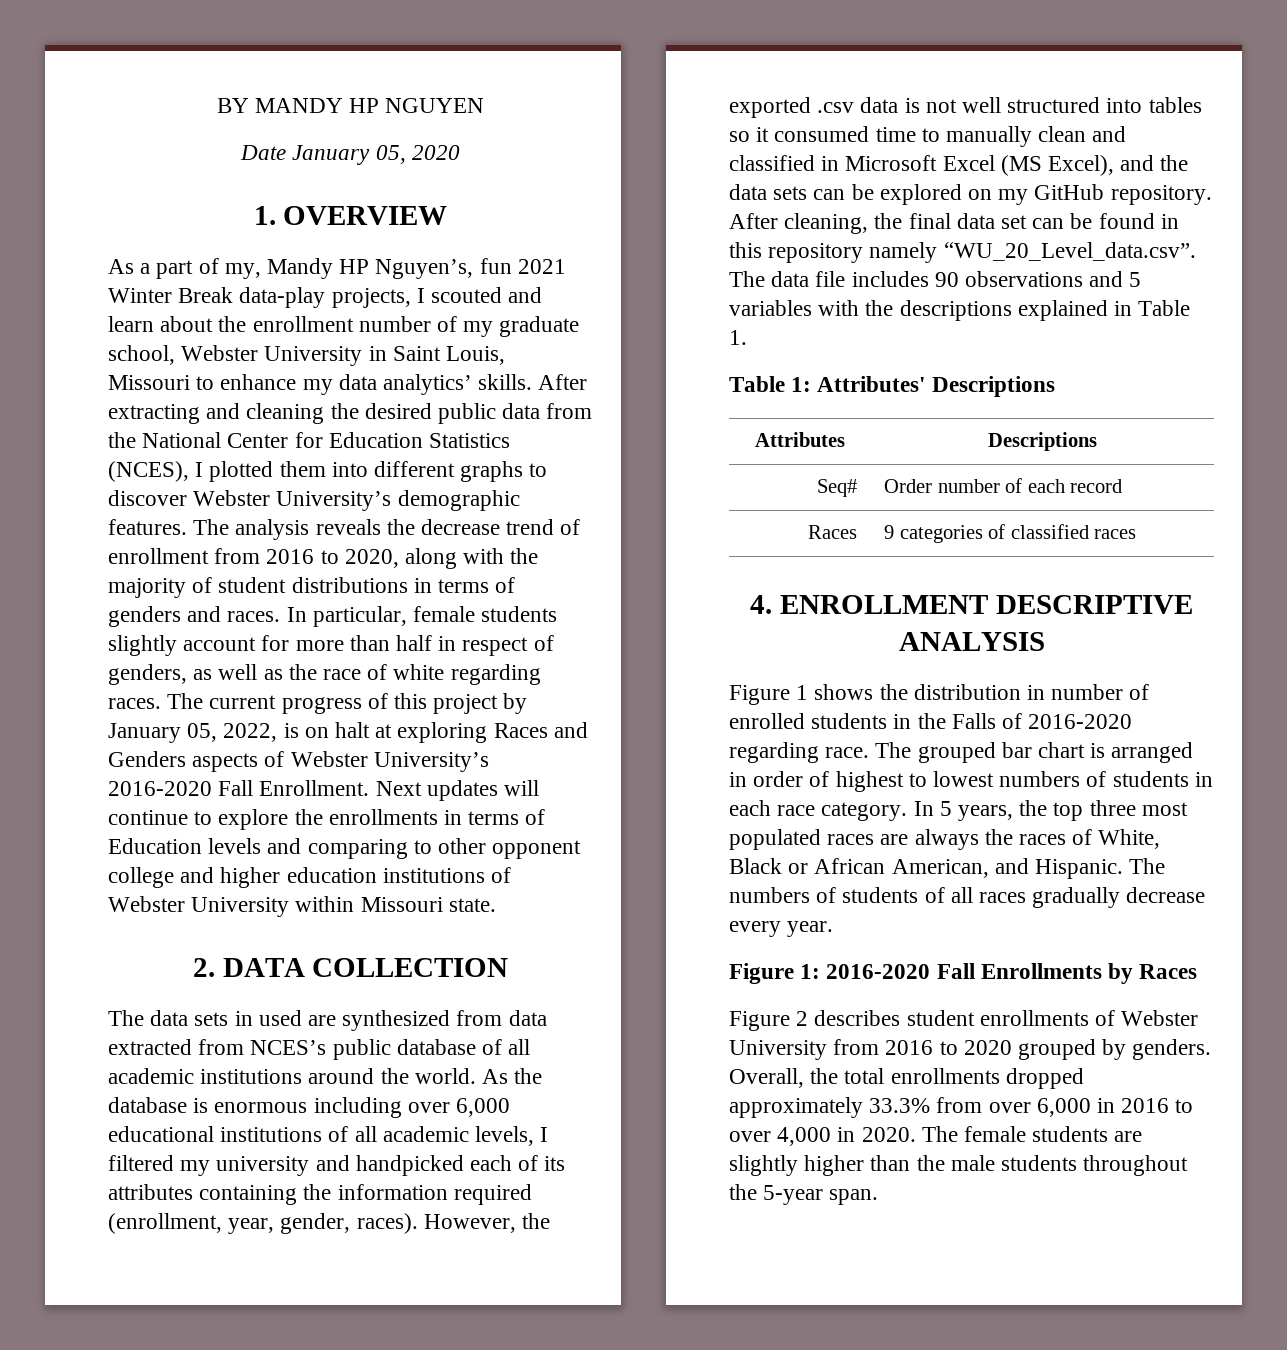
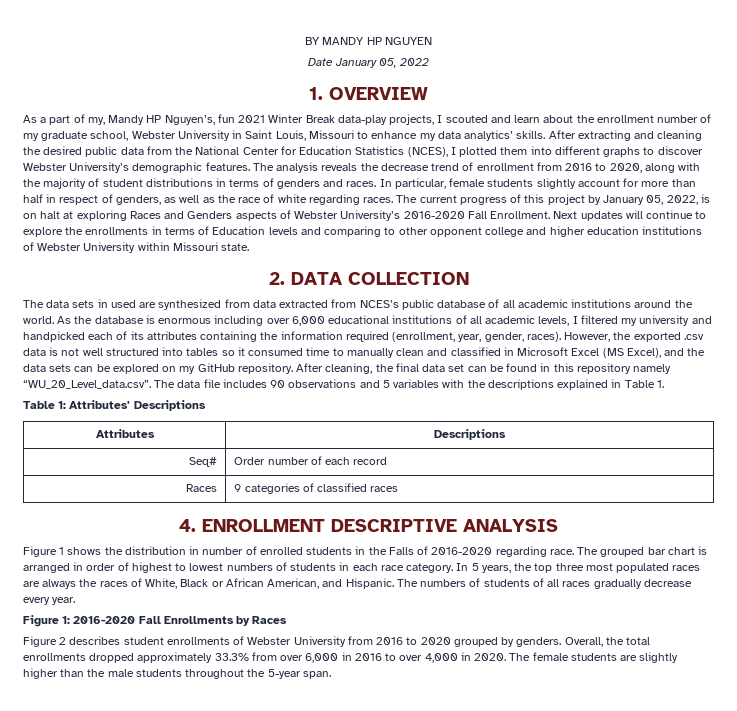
- Date January 05, 2020
+ Date January 05, 2022

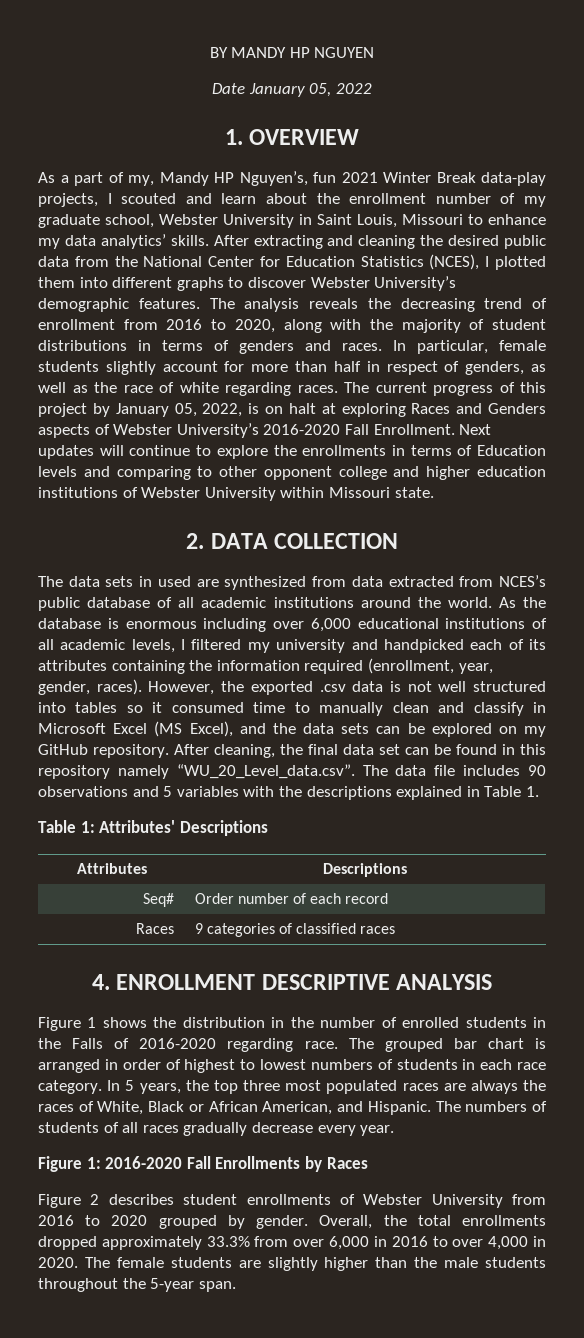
- The analysis reveals the decrease trend of enrollment from 2016 to 2020, along with the majority of student distributions in terms of genders and races.
+ The analysis reveals the decreasing trend of enrollment from 2016 to 2020, along with the majority of student distributions in terms of genders and races.
- However, the exported .csv data is not well structured into tables so it consumed time to manually clean and classified in Microsoft Excel (MS Excel), and the data sets can be explored on my GitHub repository.
+ However, the exported .csv data is not well structured into tables so it consumed time to manually clean and classify in Microsoft Excel (MS Excel), and the data sets can be explored on my GitHub repository.
- Figure 1 shows the distribution in number of enrolled students in the Falls of 2016-2020 regarding race.
+ Figure 1 shows the distribution in the number of enrolled students in the Falls of 2016-2020 regarding race.
- Figure 2 describes student enrollments of Webster University from 2016 to 2020 grouped by genders.
+ Figure 2 describes student enrollments of Webster University from 2016 to 2020 grouped by gender.

